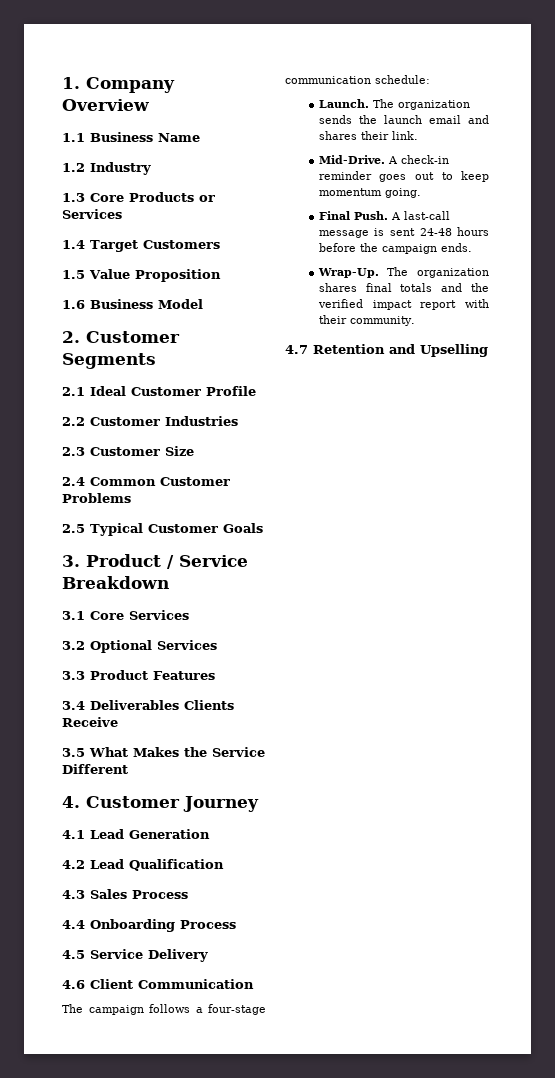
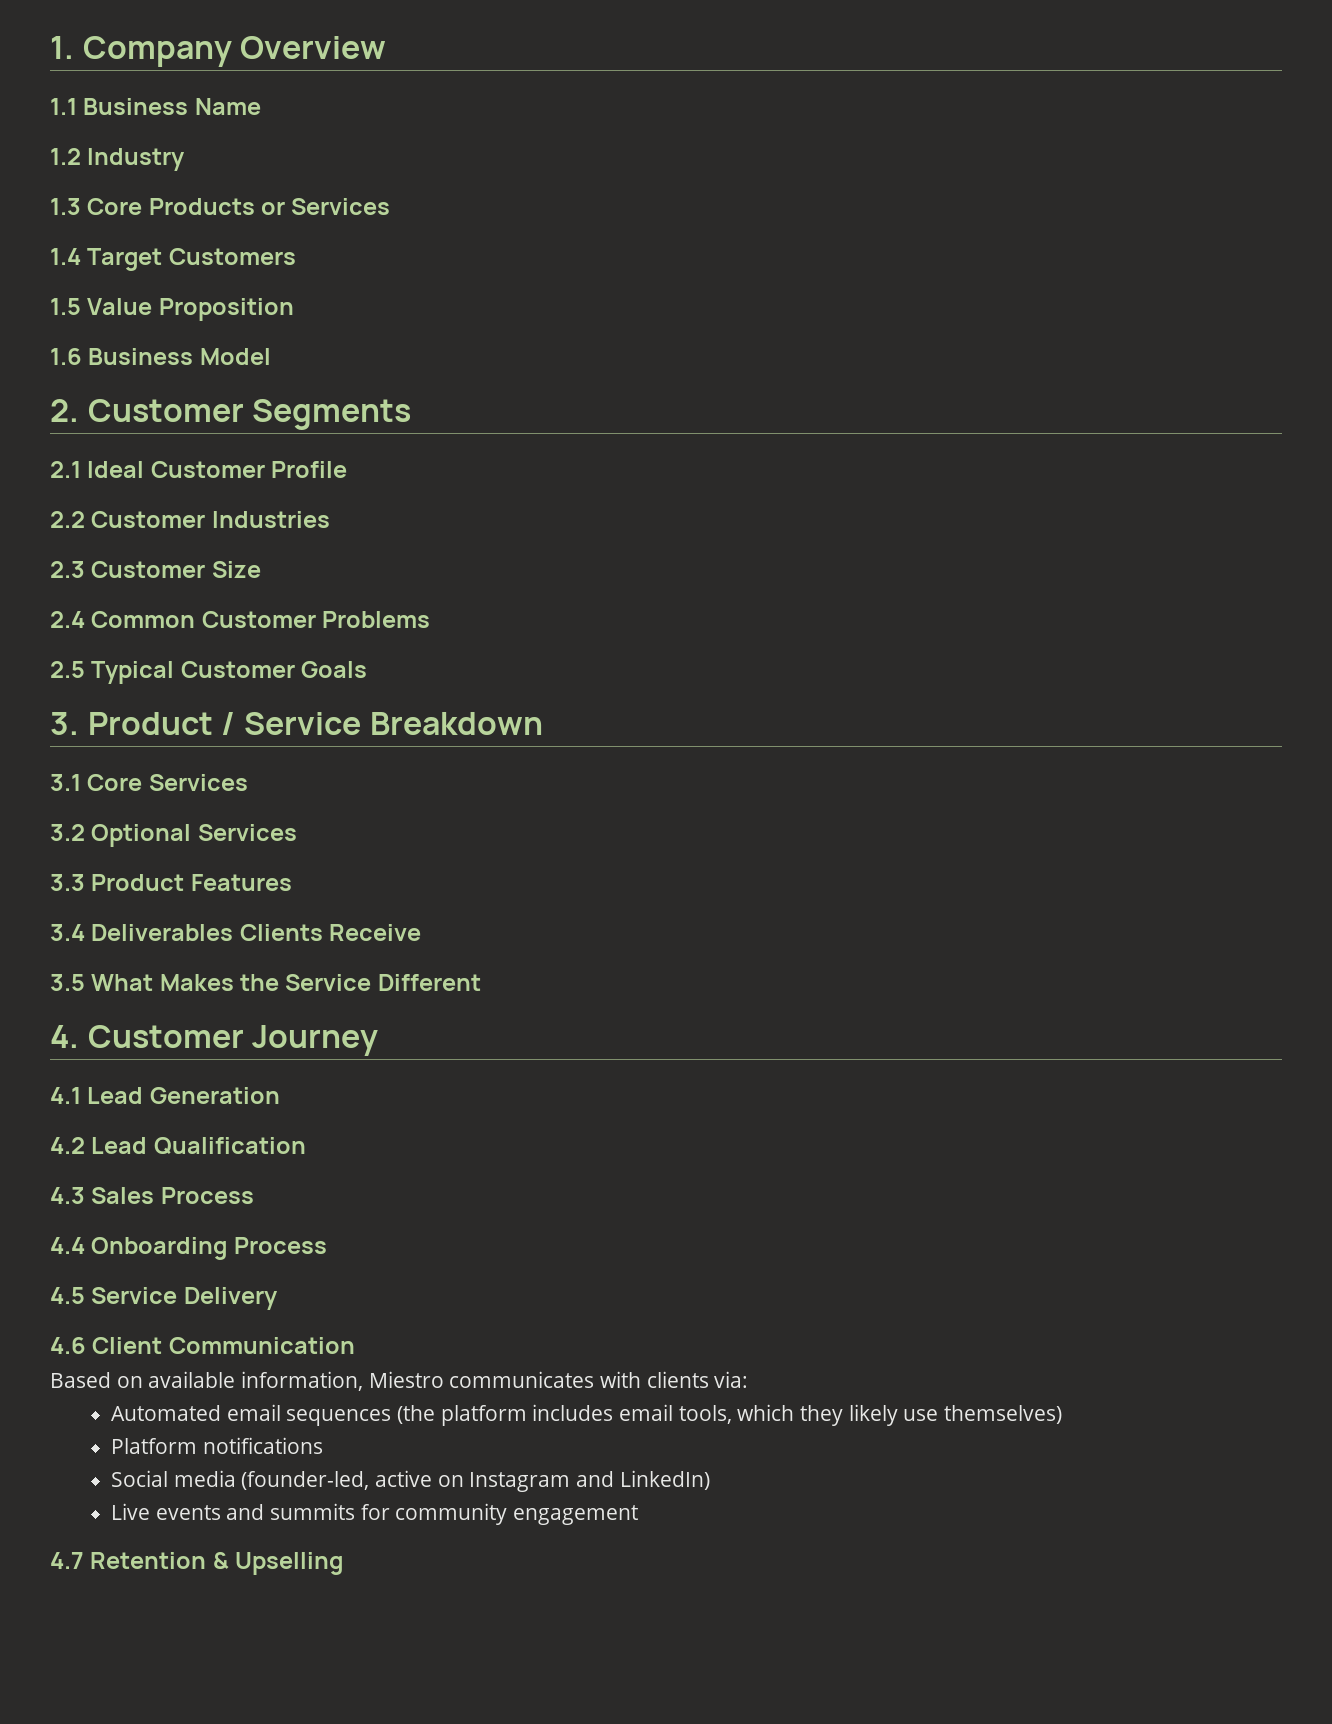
- The campaign follows a four-stage communication schedule:
- Launch. The organization sends the launch email and shares their link.
- Mid-Drive. A check-in reminder goes out to keep momentum going.
- Final Push. A last-call message is sent 24-48 hours before the campaign ends.
- Wrap-Up. The organization shares final totals and the verified impact report with their community.
+ Based on available information, Miestro communicates with clients via:
+ Automated email sequences (the platform includes email tools, which they likely use themselves)
+ Platform notifications
+ Social media (founder-led, active on Instagram and LinkedIn)
+ Live events and summits for community engagement
- 4.7 Retention and Upselling
+ 4.7 Retention & Upselling

